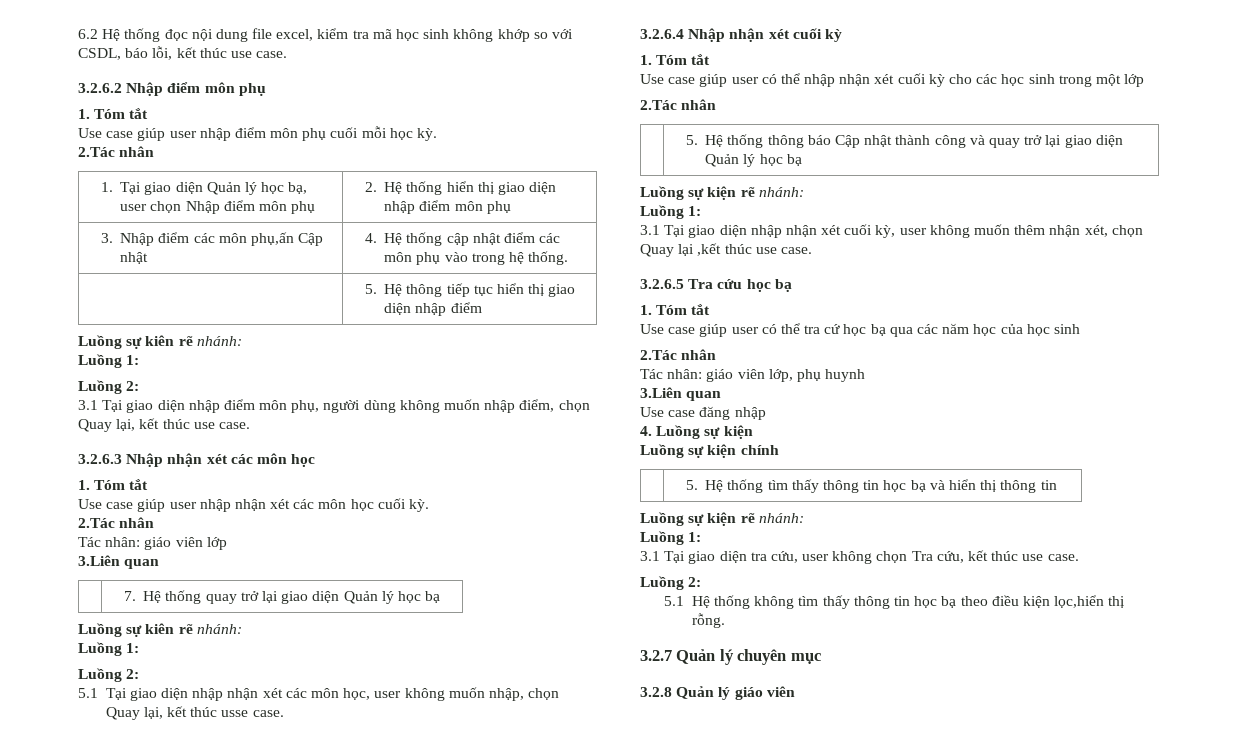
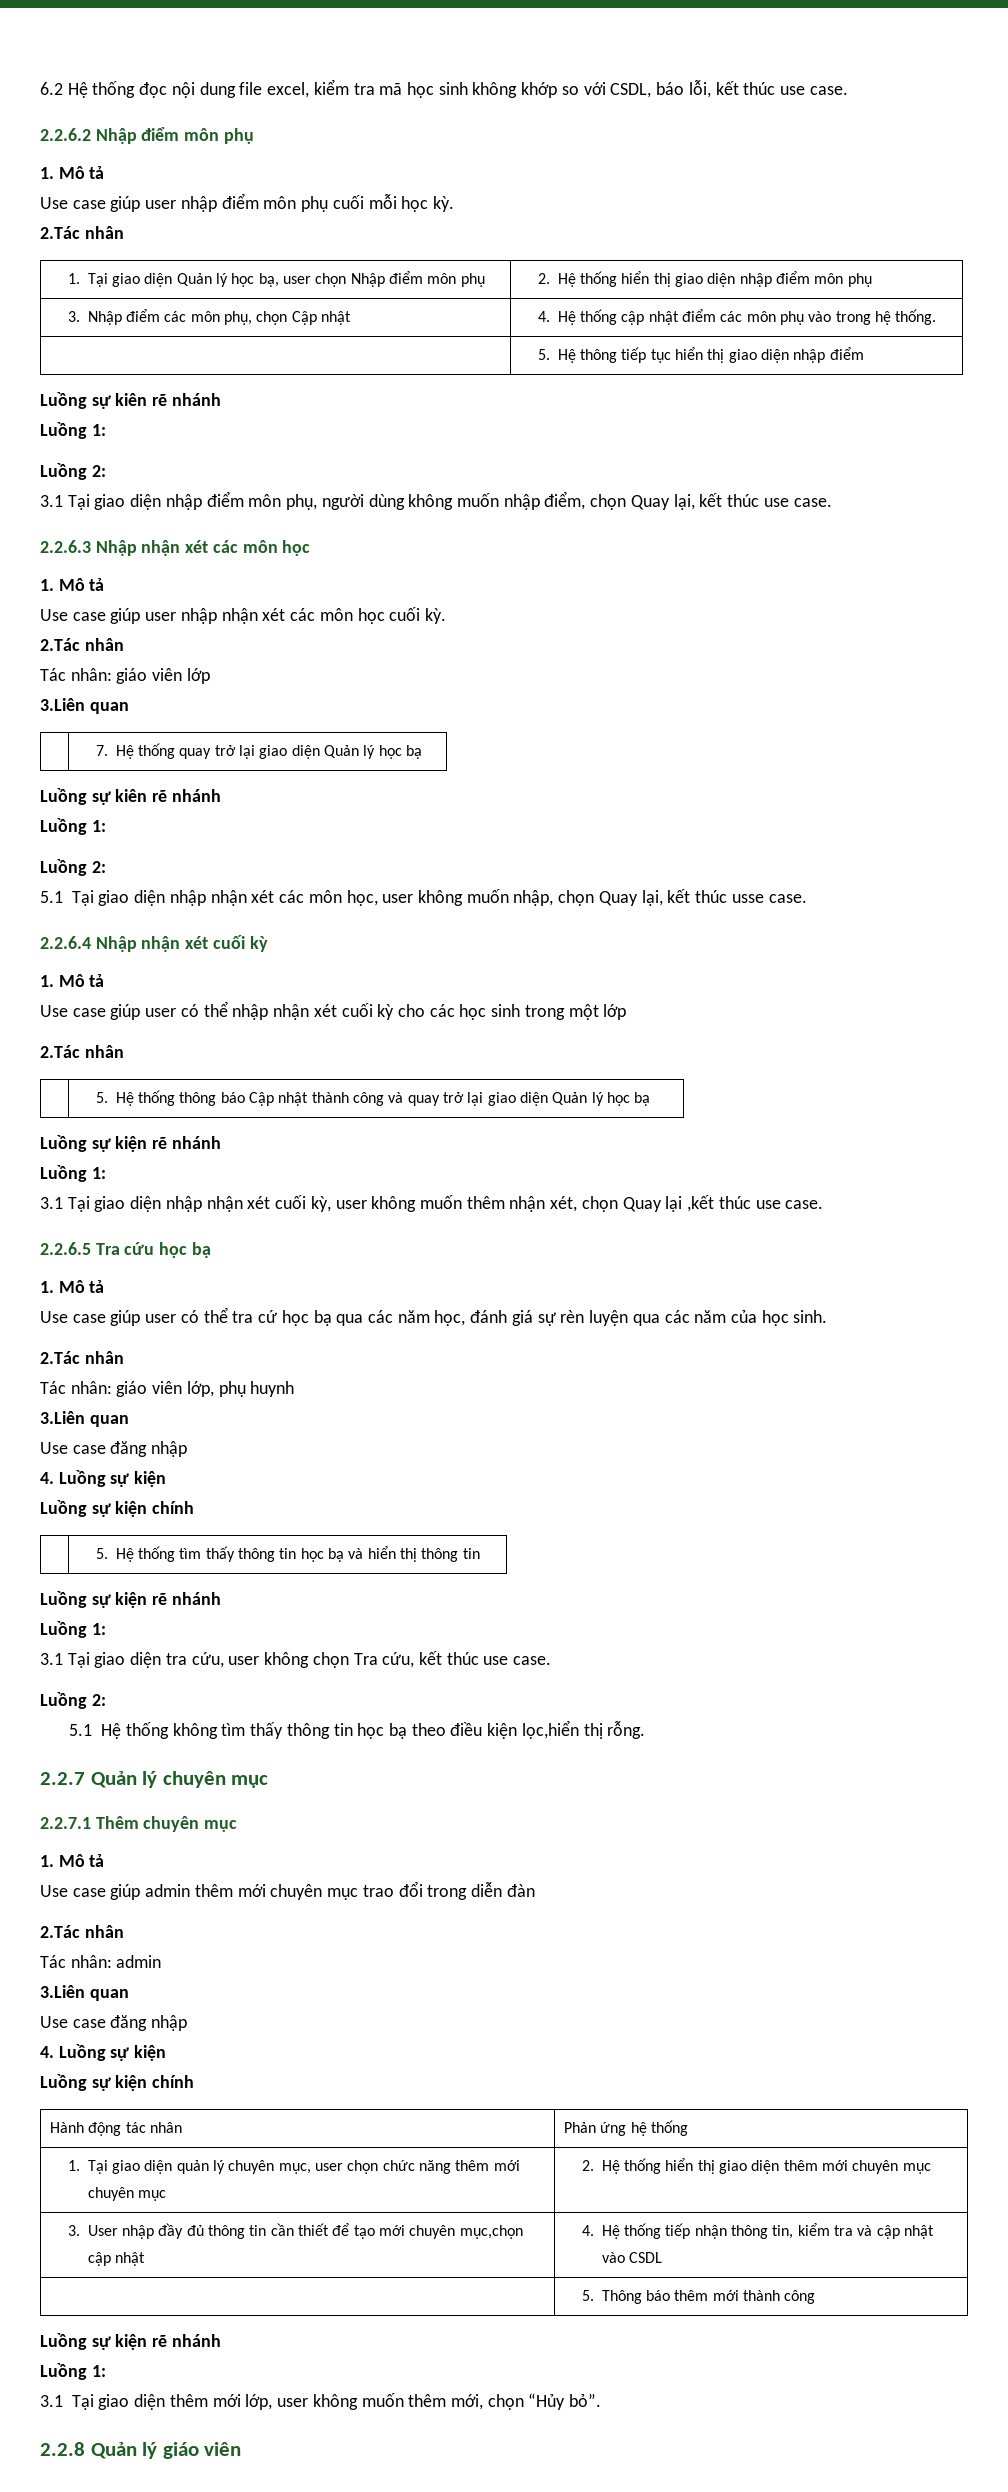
- 3.2.6.2 Nhập điểm môn phụ
- 1. Tóm tắt
+ 2.2.6.2 Nhập điểm môn phụ
+ 1. Mô tả
- 3. Nhập điểm các môn phụ,ấn Cập nhật | 4. Hệ thống cập nhật điểm các môn phụ vào trong hệ thống.
+ 3. Nhập điểm các môn phụ, chọn Cập nhật | 4. Hệ thống cập nhật điểm các môn phụ vào trong hệ thống.
  | 5. Hệ thông tiếp tục hiển thị giao diện nhập điểm
- Luồng sự kiên rẽ nhánh:
+ Luồng sự kiên rẽ nhánh
- 3.2.6.3 Nhập nhận xét các môn học
- 1. Tóm tắt
+ 2.2.6.3 Nhập nhận xét các môn học
+ 1. Mô tả
  | 7. Hệ thống quay trở lại giao diện Quản lý học bạ
- Luồng sự kiên rẽ nhánh:
+ Luồng sự kiên rẽ nhánh
- 3.2.6.4 Nhập nhận xét cuối kỳ
- 1. Tóm tắt
+ 2.2.6.4 Nhập nhận xét cuối kỳ
+ 1. Mô tả
  | 5. Hệ thống thông báo Cập nhật thành công và quay trở lại giao diện Quản lý học bạ
- Luồng sự kiện rẽ nhánh:
+ Luồng sự kiện rẽ nhánh
- 3.2.6.5 Tra cứu học bạ
- 1. Tóm tắt
+ 2.2.6.5 Tra cứu học bạ
+ 1. Mô tả
- Use case giúp user có thể tra cứ học bạ qua các năm học của học sinh
+ Use case giúp user có thể tra cứ học bạ qua các năm học, đánh giá sự rèn luyện qua các năm của học sinh.
  | 5. Hệ thống tìm thấy thông tin học bạ và hiển thị thông tin
- Luồng sự kiện rẽ nhánh:
+ Luồng sự kiện rẽ nhánh
- 3.2.7 Quản lý chuyên mục
+ 2.2.7 Quản lý chuyên mục
- 3.2.8 Quản lý giáo viên
+ 2.2.7.1 Thêm chuyên mục
+ 1. Mô tả
+ Use case giúp admin thêm mới chuyên mục trao đổi trong diễn đàn
+ 2.Tác nhân
+ Tác nhân: admin
+ 3.Liên quan
+ Use case đăng nhập
+ 4. Luồng sự kiện
+ Luồng sự kiện chính
+ Hành động tác nhân | Phản ứng hệ thống
+ 1. Tại giao diện quản lý chuyên mục, user chọn chức năng thêm mới chuyên mục | 2. Hệ thống hiển thị giao diện thêm mới chuyên mục
+ 3. User nhập đầy đủ thông tin cần thiết để tạo mới chuyên mục,chọn cập nhật | 4. Hệ thống tiếp nhận thông tin, kiểm tra và cập nhật vào CSDL
+ | 5. Thông báo thêm mới thành công
+ Luồng sự kiện rẽ nhánh
+ Luồng 1:
+ 3.1 Tại giao diện thêm mới lớp, user không muốn thêm mới, chọn “Hủy bỏ”.
+ 2.2.8 Quản lý giáo viên

